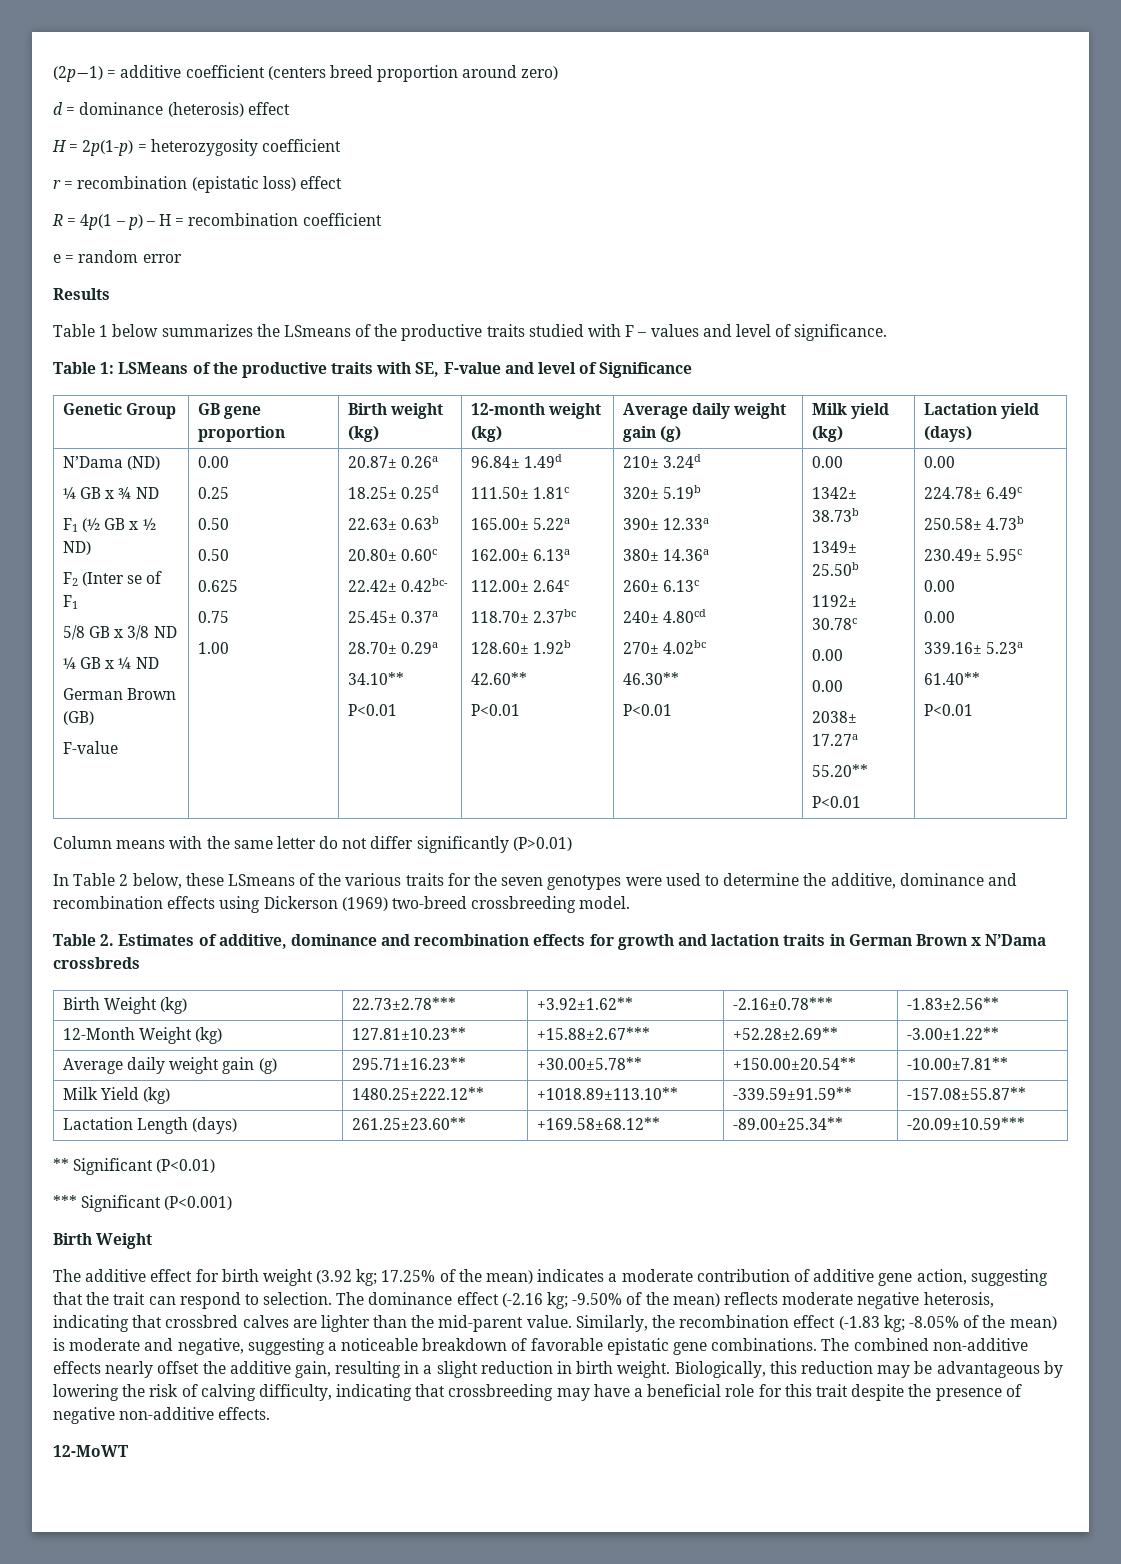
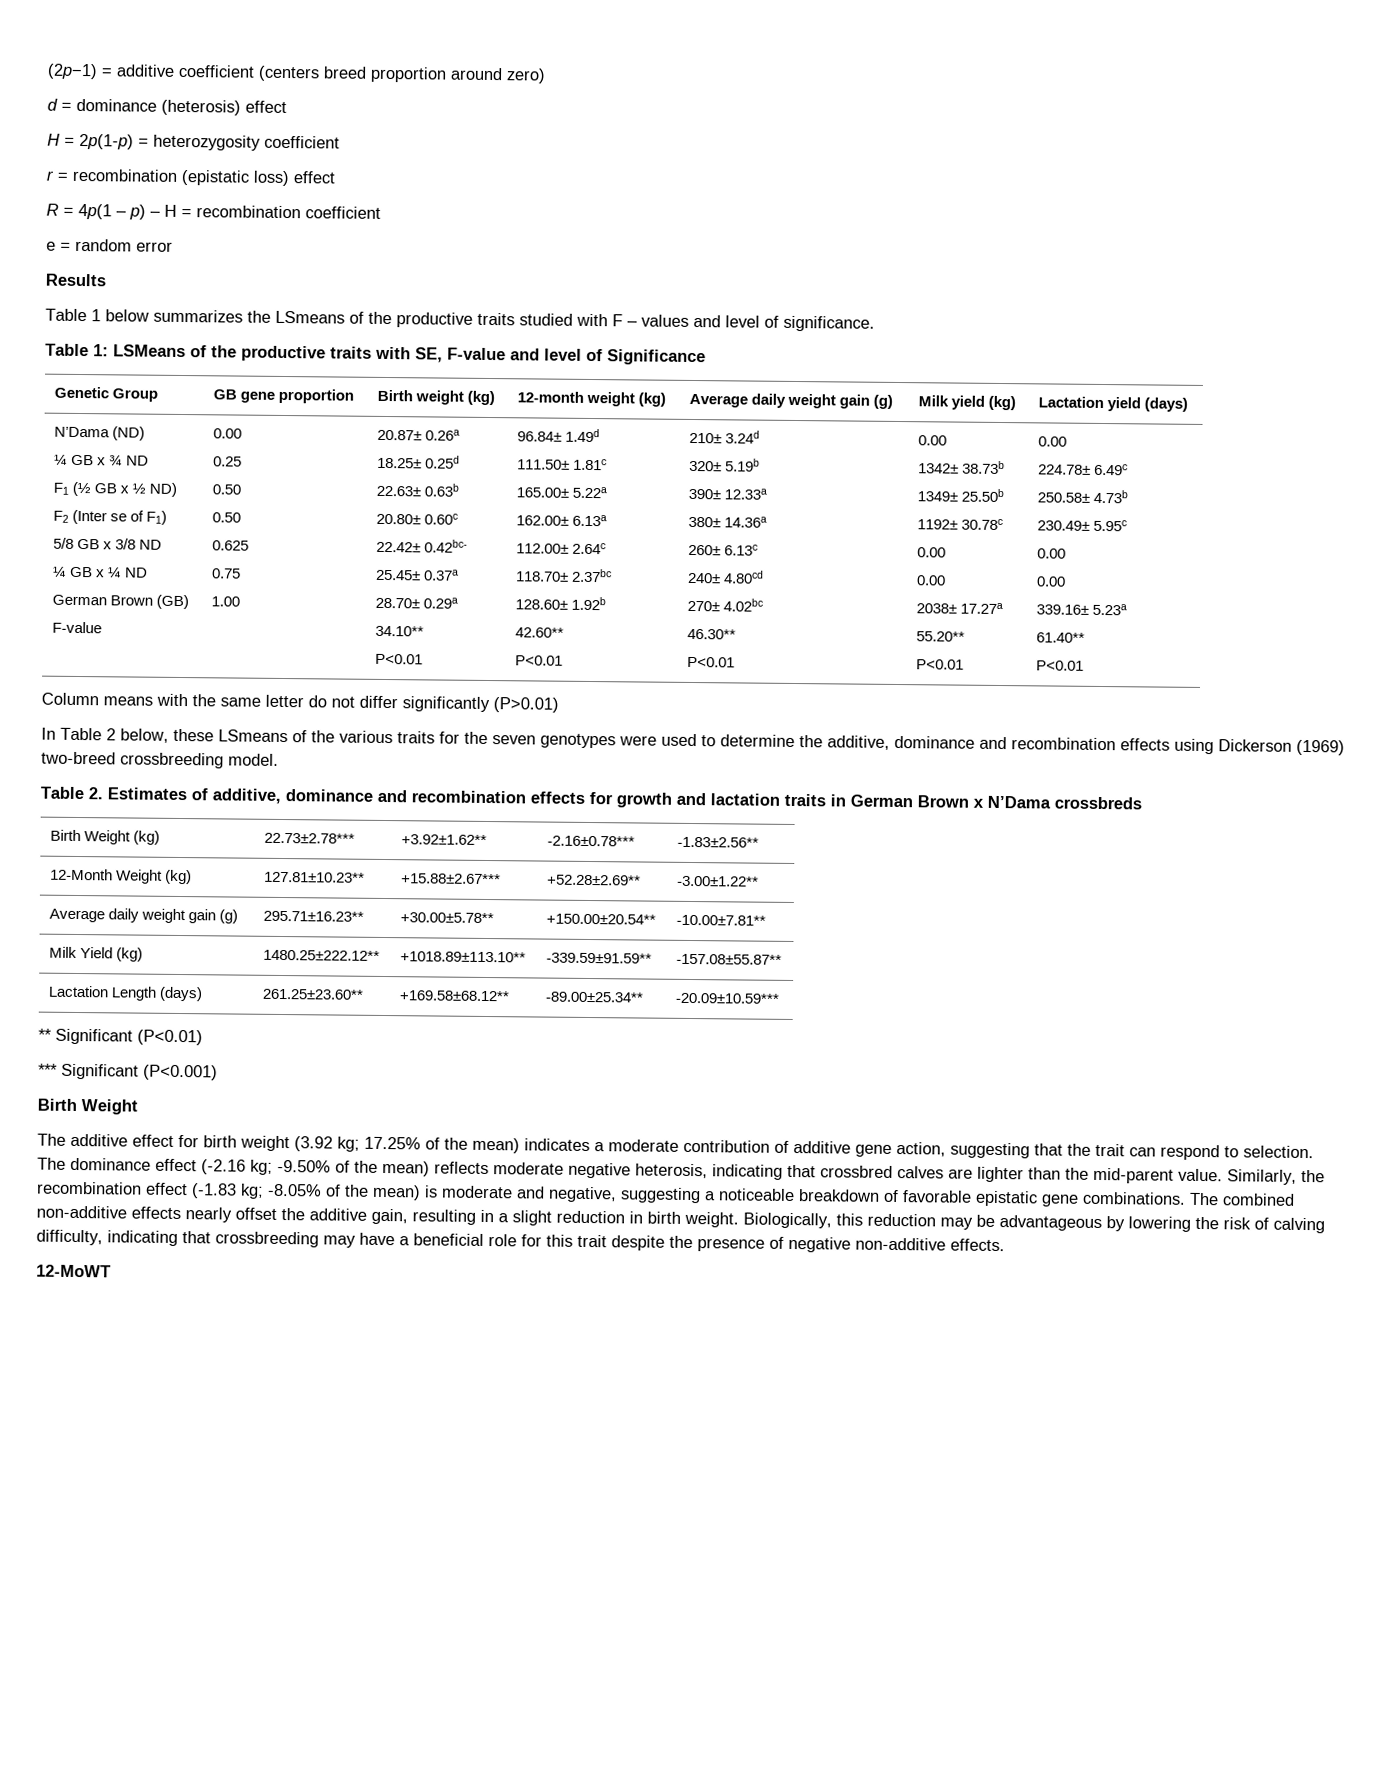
- F2 (Inter se of F1
+ F2 (Inter se of F1)

